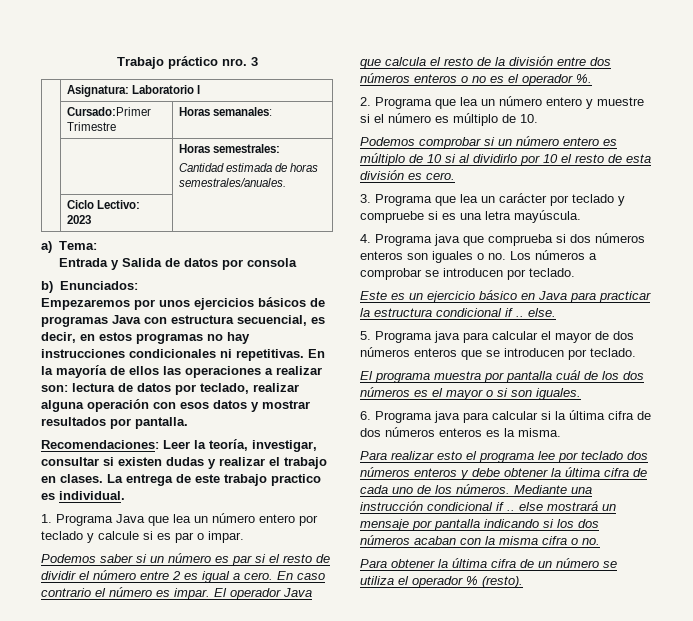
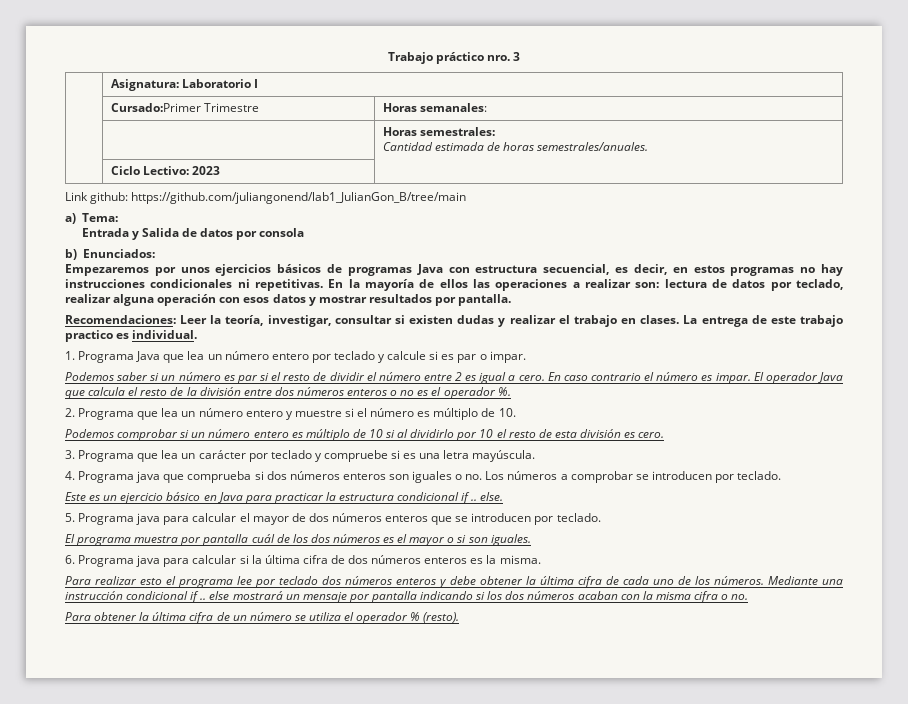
+ Link github: https://github.com/juliangonend/lab1_JulianGon_B/tree/main

